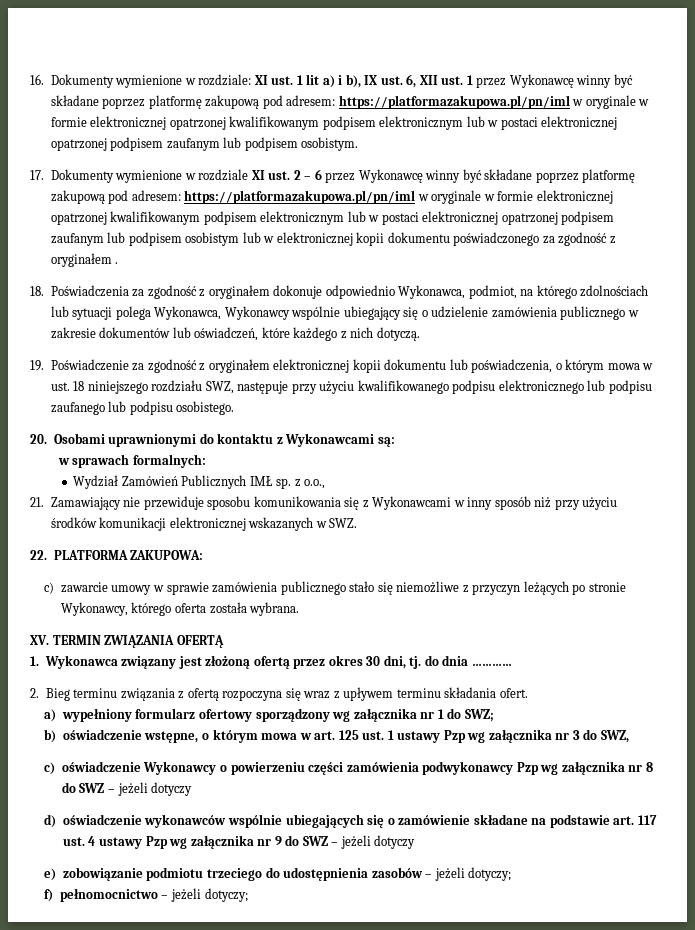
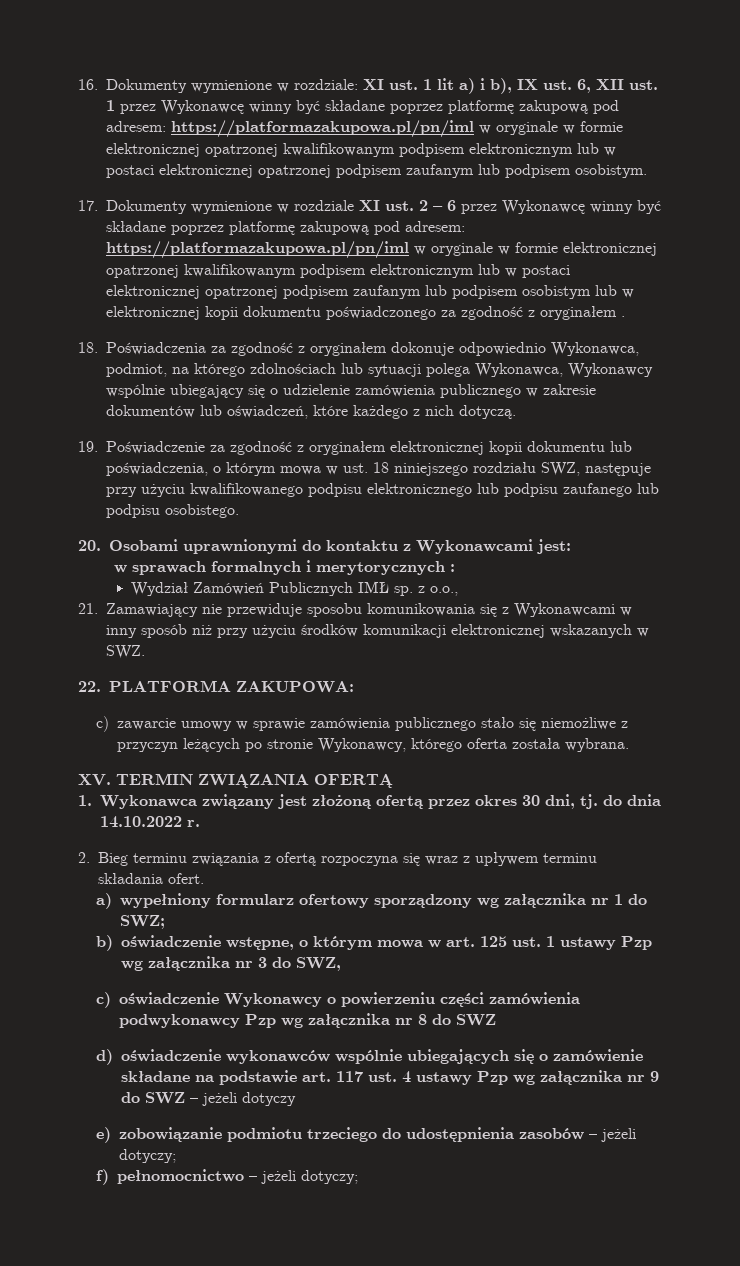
- 20. Osobami uprawnionymi do kontaktu z Wykonawcami są:
+ 20. Osobami uprawnionymi do kontaktu z Wykonawcami jest:
- w sprawach formalnych:
+ w sprawach formalnych i merytorycznych :
- 1. Wykonawca związany jest złożoną ofertą przez okres 30 dni, tj. do dnia …………
+ 1. Wykonawca związany jest złożoną ofertą przez okres 30 dni, tj. do dnia 14.10.2022 r.
- c) oświadczenie Wykonawcy o powierzeniu części zamówienia podwykonawcy Pzp wg załącznika nr 8 do SWZ – jeżeli dotyczy
+ c) oświadczenie Wykonawcy o powierzeniu części zamówienia podwykonawcy Pzp wg załącznika nr 8 do SWZ

